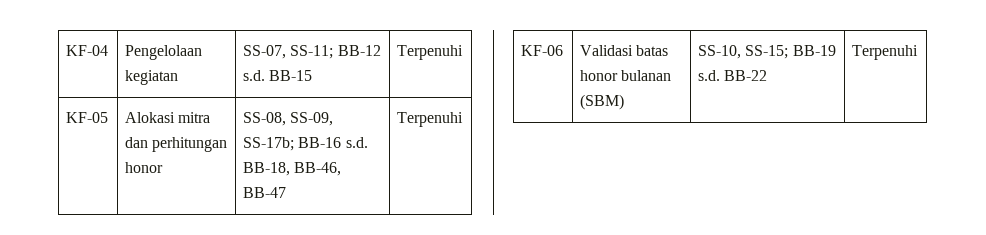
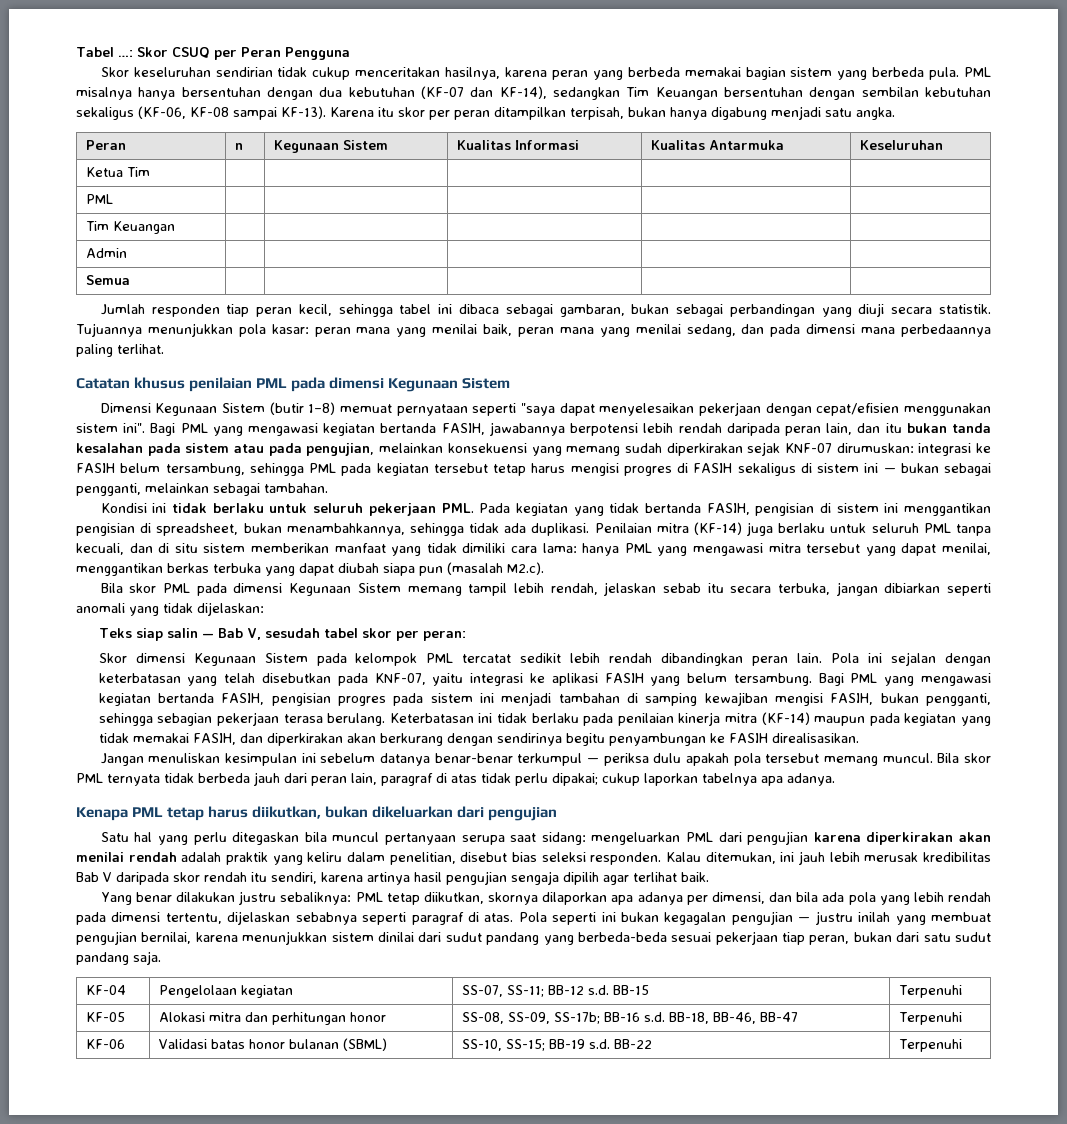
+ Tabel …: Skor CSUQ per Peran Pengguna
+ Skor keseluruhan sendirian tidak cukup menceritakan hasilnya, karena peran yang berbeda memakai bagian sistem yang berbeda pula. PML misalnya hanya bersentuhan dengan dua kebutuhan (KF-07 dan KF-14), sedangkan Tim Keuangan bersentuhan dengan sembilan kebutuhan sekaligus (KF-06, KF-08 sampai KF-13). Karena itu skor per peran ditampilkan terpisah, bukan hanya digabung menjadi satu angka.
+ Peran | n | Kegunaan Sistem | Kualitas Informasi | Kualitas Antarmuka | Keseluruhan
+ Ketua Tim | | | | |
+ PML | | | | |
+ Tim Keuangan | | | | |
+ Admin | | | | |
+ Semua | | | | |
+ Jumlah responden tiap peran kecil, sehingga tabel ini dibaca sebagai gambaran, bukan sebagai perbandingan yang diuji secara statistik. Tujuannya menunjukkan pola kasar: peran mana yang menilai baik, peran mana yang menilai sedang, dan pada dimensi mana perbedaannya paling terlihat.
+ Catatan khusus penilaian PML pada dimensi Kegunaan Sistem
+ Dimensi Kegunaan Sistem (butir 1–8) memuat pernyataan seperti "saya dapat menyelesaikan pekerjaan dengan cepat/efisien menggunakan sistem ini". Bagi PML yang mengawasi kegiatan bertanda FASIH, jawabannya berpotensi lebih rendah daripada peran lain, dan itu bukan tanda kesalahan pada sistem atau pada pengujian, melainkan konsekuensi yang memang sudah diperkirakan sejak KNF-07 dirumuskan: integrasi ke FASIH belum tersambung, sehingga PML pada kegiatan tersebut tetap harus mengisi progres di FASIH sekaligus di sistem ini — bukan sebagai pengganti, melainkan sebagai tambahan.
+ Kondisi ini tidak berlaku untuk seluruh pekerjaan PML. Pada kegiatan yang tidak bertanda FASIH, pengisian di sistem ini menggantikan pengisian di spreadsheet, bukan menambahkannya, sehingga tidak ada duplikasi. Penilaian mitra (KF-14) juga berlaku untuk seluruh PML tanpa kecuali, dan di situ sistem memberikan manfaat yang tidak dimiliki cara lama: hanya PML yang mengawasi mitra tersebut yang dapat menilai, menggantikan berkas terbuka yang dapat diubah siapa pun (masalah M2.c).
+ Bila skor PML pada dimensi Kegunaan Sistem memang tampil lebih rendah, jelaskan sebab itu secara terbuka, jangan dibiarkan seperti anomali yang tidak dijelaskan:
+ Teks siap salin — Bab V, sesudah tabel skor per peran:
+ Skor dimensi Kegunaan Sistem pada kelompok PML tercatat sedikit lebih rendah dibandingkan peran lain. Pola ini sejalan dengan keterbatasan yang telah disebutkan pada KNF-07, yaitu integrasi ke aplikasi FASIH yang belum tersambung. Bagi PML yang mengawasi kegiatan bertanda FASIH, pengisian progres pada sistem ini menjadi tambahan di samping kewajiban mengisi FASIH, bukan pengganti, sehingga sebagian pekerjaan terasa berulang. Keterbatasan ini tidak berlaku pada penilaian kinerja mitra (KF-14) maupun pada kegiatan yang tidak memakai FASIH, dan diperkirakan akan berkurang dengan sendirinya begitu penyambungan ke FASIH direalisasikan.
+ Jangan menuliskan kesimpulan ini sebelum datanya benar-benar terkumpul — periksa dulu apakah pola tersebut memang muncul. Bila skor PML ternyata tidak berbeda jauh dari peran lain, paragraf di atas tidak perlu dipakai; cukup laporkan tabelnya apa adanya.
+ Kenapa PML tetap harus diikutkan, bukan dikeluarkan dari pengujian
+ Satu hal yang perlu ditegaskan bila muncul pertanyaan serupa saat sidang: mengeluarkan PML dari pengujian karena diperkirakan akan menilai rendah adalah praktik yang keliru dalam penelitian, disebut bias seleksi responden. Kalau ditemukan, ini jauh lebih merusak kredibilitas Bab V daripada skor rendah itu sendiri, karena artinya hasil pengujian sengaja dipilih agar terlihat baik.
+ Yang benar dilakukan justru sebaliknya: PML tetap diikutkan, skornya dilaporkan apa adanya per dimensi, dan bila ada pola yang lebih rendah pada dimensi tertentu, dijelaskan sebabnya seperti paragraf di atas. Pola seperti ini bukan kegagalan pengujian — justru inilah yang membuat pengujian bernilai, karena menunjukkan sistem dinilai dari sudut pandang yang berbeda-beda sesuai pekerjaan tiap peran, bukan dari satu sudut pandang saja.
- KF-06 | Validasi batas honor bulanan (SBM) | SS-10, SS-15; BB-19 s.d. BB-22 | Terpenuhi
+ KF-06 | Validasi batas honor bulanan (SBML) | SS-10, SS-15; BB-19 s.d. BB-22 | Terpenuhi

